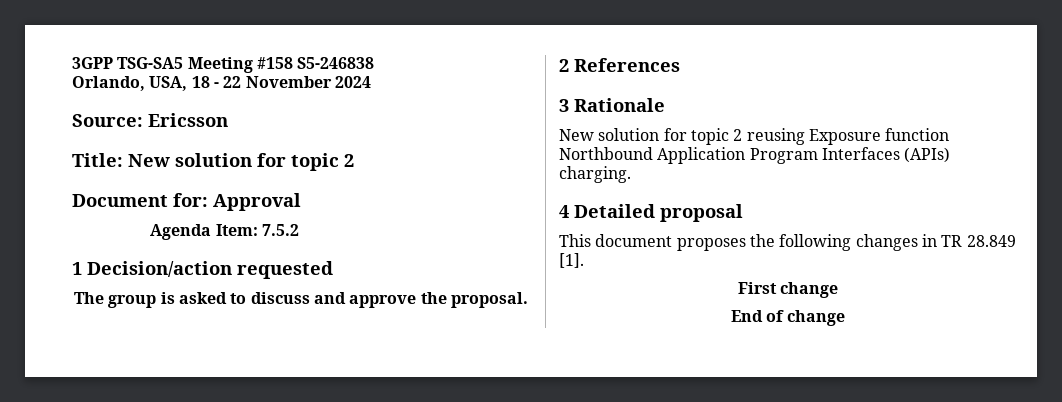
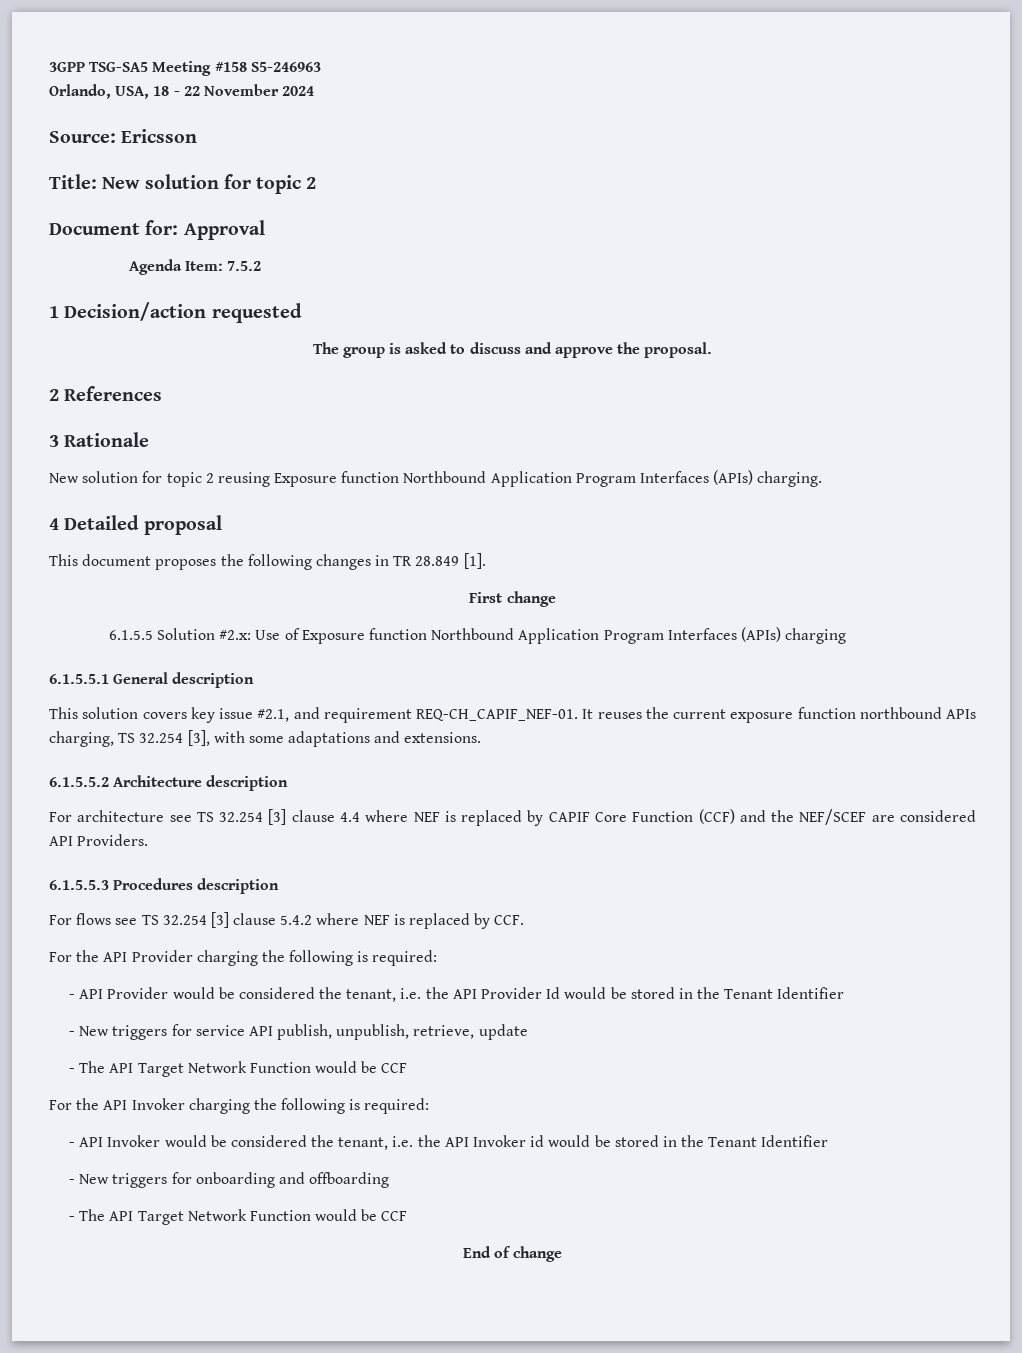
- 3GPP TSG-SA5 Meeting #158 S5-246838
+ 3GPP TSG-SA5 Meeting #158 S5-246963
+ 6.1.5.5 Solution #2.x: Use of Exposure function Northbound Application Program Interfaces (APIs) charging
+ 6.1.5.5.1 General description
+ This solution covers key issue #2.1, and requirement REQ-CH_CAPIF_NEF-01. It reuses the current exposure function northbound APIs charging, TS 32.254 [3], with some adaptations and extensions.
+ 6.1.5.5.2 Architecture description
+ For architecture see TS 32.254 [3] clause 4.4 where NEF is replaced by CAPIF Core Function (CCF) and the NEF/SCEF are considered API Providers.
+ 6.1.5.5.3 Procedures description
+ For flows see TS 32.254 [3] clause 5.4.2 where NEF is replaced by CCF.
+ For the API Provider charging the following is required:
+ - API Provider would be considered the tenant, i.e. the API Provider Id would be stored in the Tenant Identifier
+ - New triggers for service API publish, unpublish, retrieve, update
+ - The API Target Network Function would be CCF
+ For the API Invoker charging the following is required:
+ - API Invoker would be considered the tenant, i.e. the API Invoker id would be stored in the Tenant Identifier
+ - New triggers for onboarding and offboarding
+ - The API Target Network Function would be CCF

